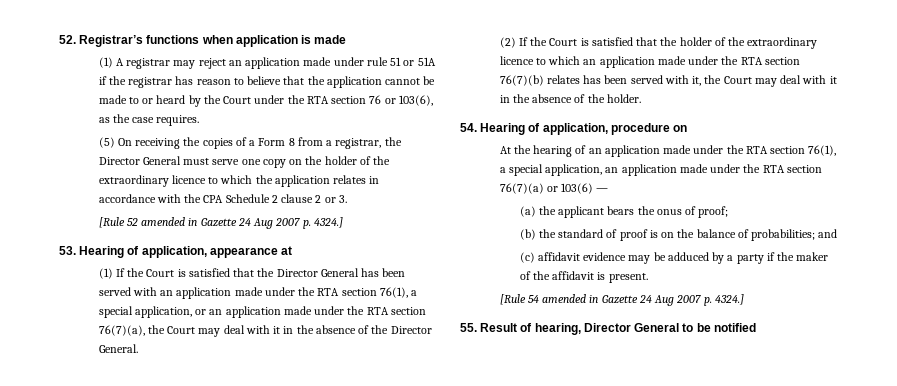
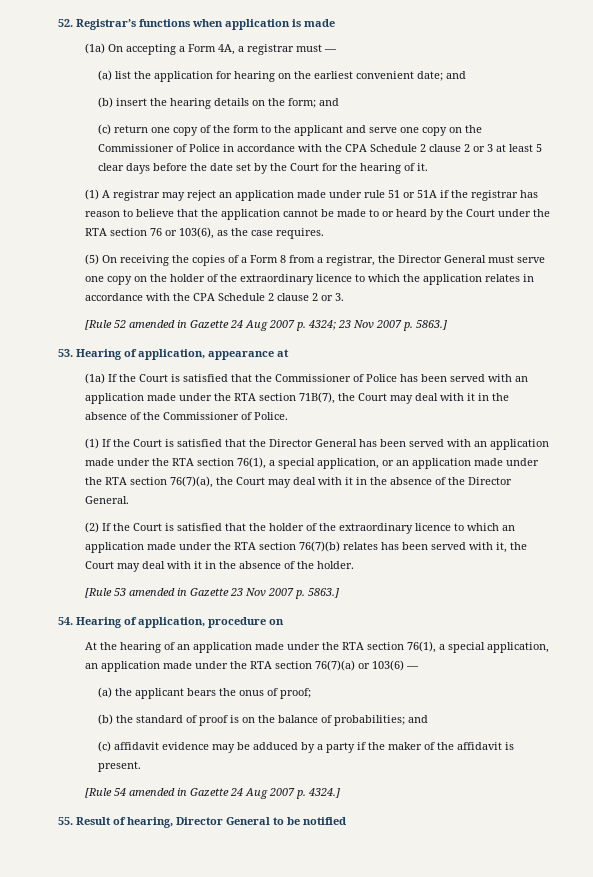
+ (1a) On accepting a Form 4A, a registrar must —
+ (a) list the application for hearing on the earliest convenient date; and
+ (b) insert the hearing details on the form; and
+ (c) return one copy of the form to the applicant and serve one copy on the Commissioner of Police in accordance with the CPA Schedule 2 clause 2 or 3 at least 5 clear days before the date set by the Court for the hearing of it.
- [Rule 52 amended in Gazette 24 Aug 2007 p. 4324.]
+ [Rule 52 amended in Gazette 24 Aug 2007 p. 4324; 23 Nov 2007 p. 5863.]
+ (1a) If the Court is satisfied that the Commissioner of Police has been served with an application made under the RTA section 71B(7), the Court may deal with it in the absence of the Commissioner of Police.
+ [Rule 53 amended in Gazette 23 Nov 2007 p. 5863.]

